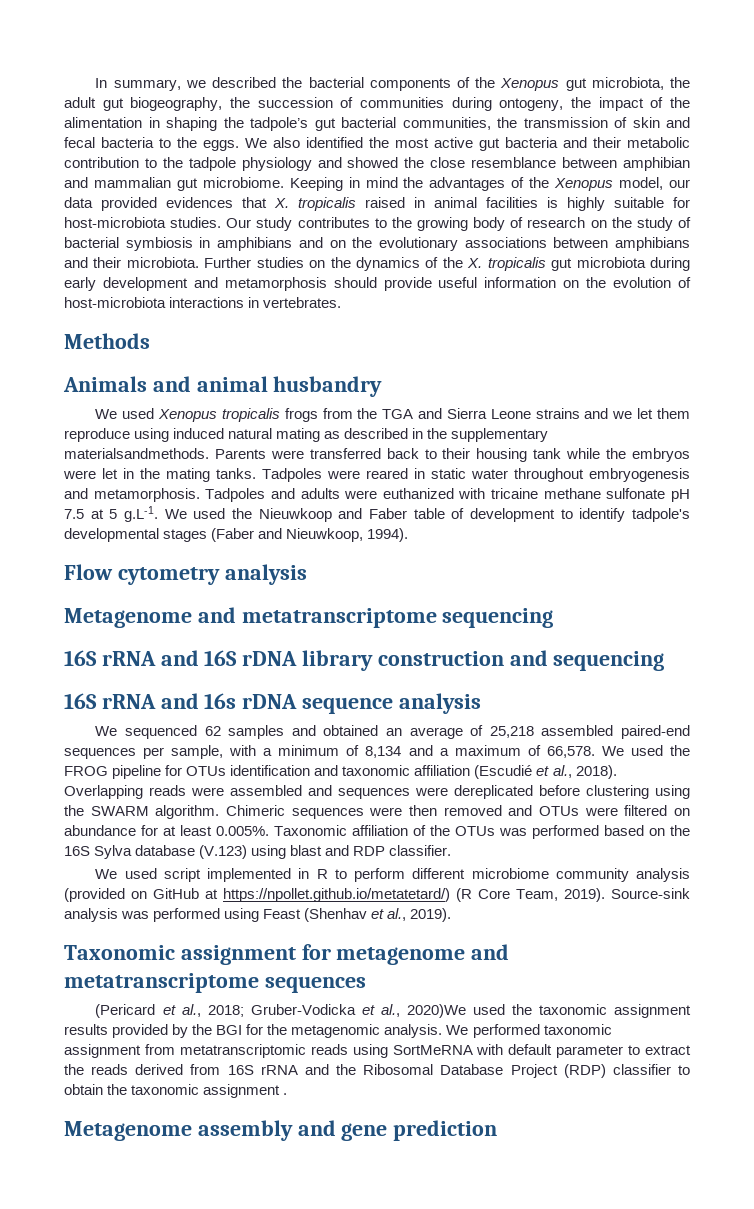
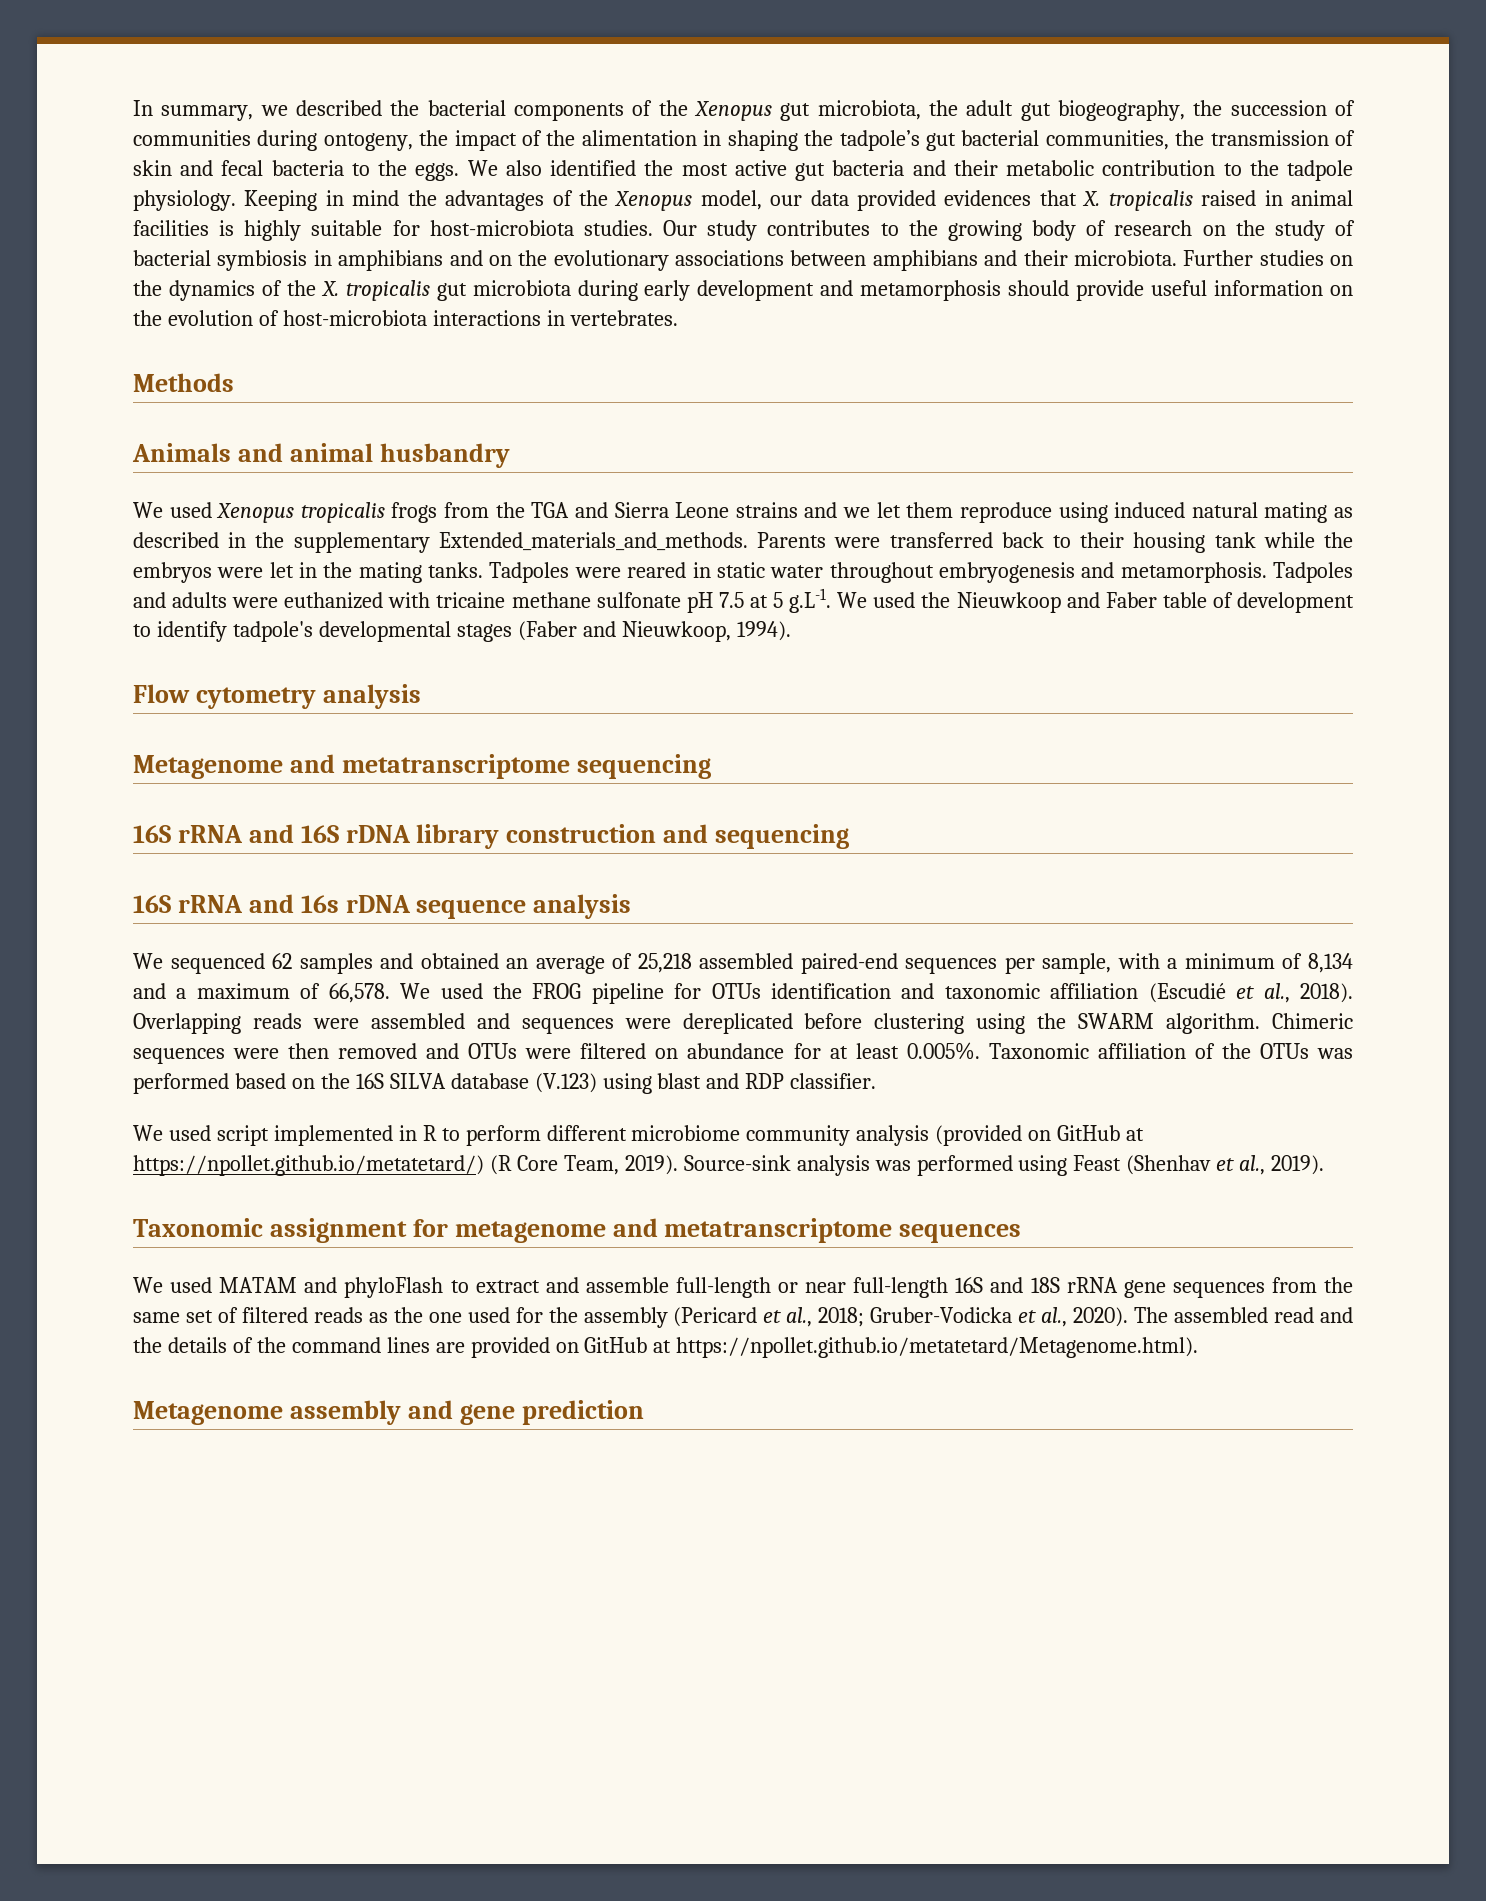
- We also identified the most active gut bacteria and their metabolic contribution to the tadpole physiology and showed the close resemblance between amphibian and mammalian gut microbiome.
+ We also identified the most active gut bacteria and their metabolic contribution to the tadpole physiology.
- We used Xenopus tropicalis frogs from the TGA and Sierra Leone strains and we let them reproduce using induced natural mating as described in the supplementary materialsandmethods.
+ We used Xenopus tropicalis frogs from the TGA and Sierra Leone strains and we let them reproduce using induced natural mating as described in the supplementary Extended_materials_and_methods.
- Chimeric sequences were then removed and OTUs were filtered on abundance for at least 0.005%. Taxonomic affiliation of the OTUs was performed based on the 16S Sylva database (V.123) using blast and RDP classifier.
+ Chimeric sequences were then removed and OTUs were filtered on abundance for at least 0.005%. Taxonomic affiliation of the OTUs was performed based on the 16S SILVA database (V.123) using blast and RDP classifier.
- (Pericard et al., 2018; Gruber-Vodicka et al., 2020)We used the taxonomic assignment results provided by the BGI for the metagenomic analysis. We performed taxonomic assignment from metatranscriptomic reads using SortMeRNA with default parameter to extract the reads derived from 16S rRNA and the Ribosomal Database Project (RDP) classifier to obtain the taxonomic assignment .
+ We used MATAM and phyloFlash to extract and assemble full-length or near full-length 16S and 18S rRNA gene sequences from the same set of filtered reads as the one used for the assembly (Pericard et al., 2018; Gruber-Vodicka et al., 2020). The assembled read and the details of the command lines are provided on GitHub at https://npollet.github.io/metatetard/Metagenome.html).

